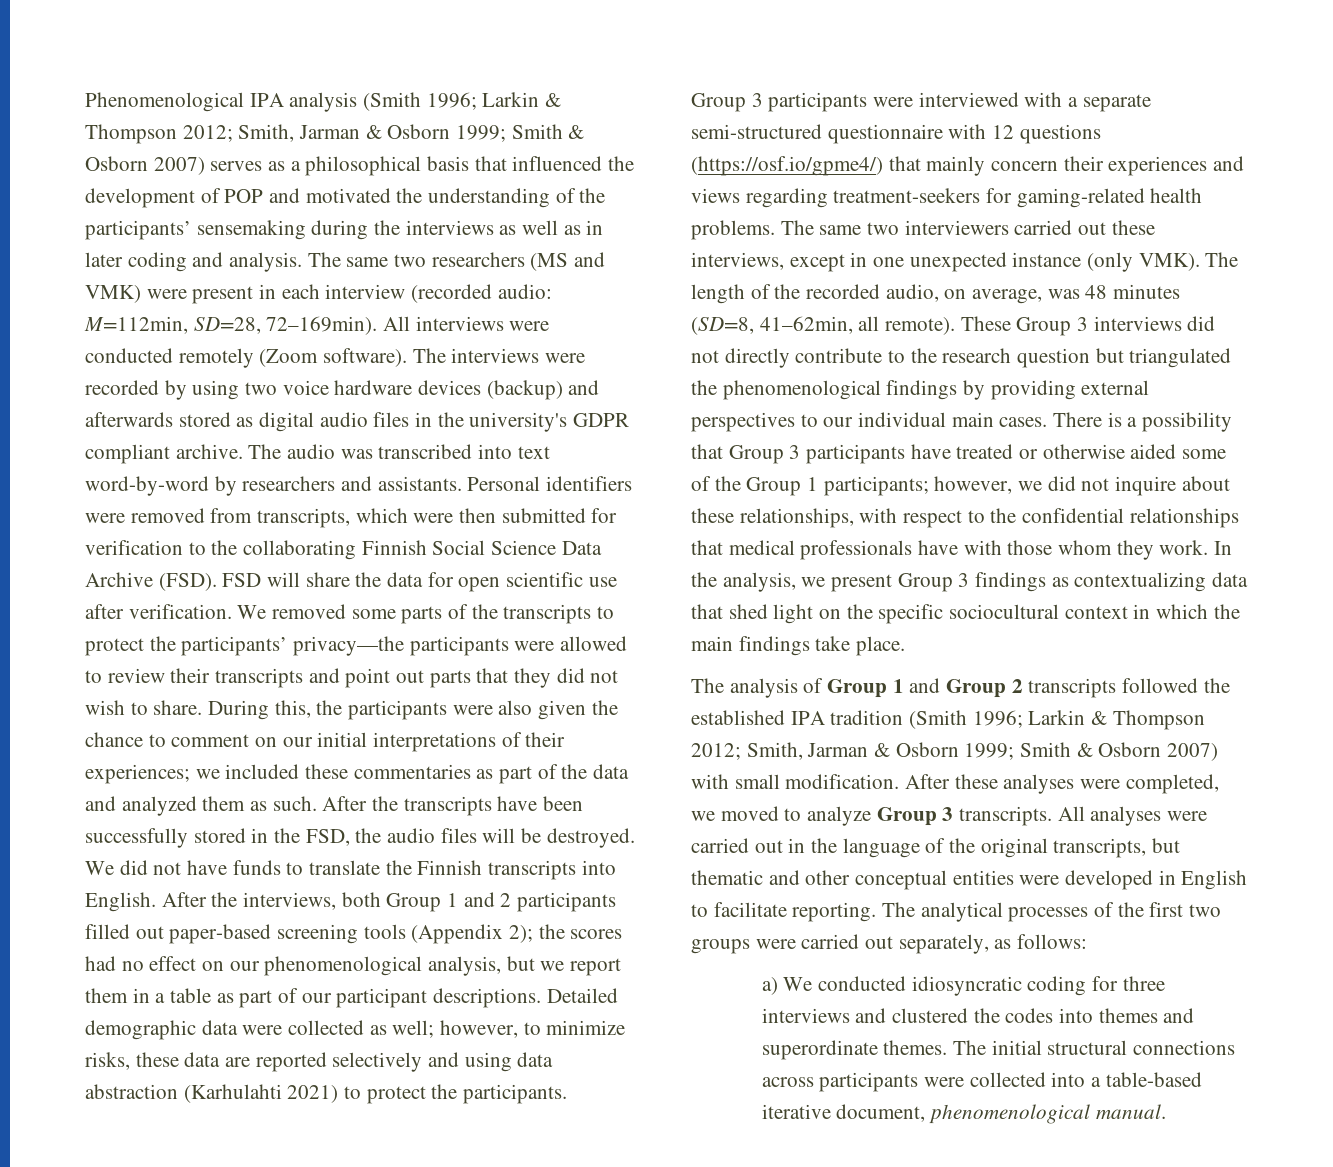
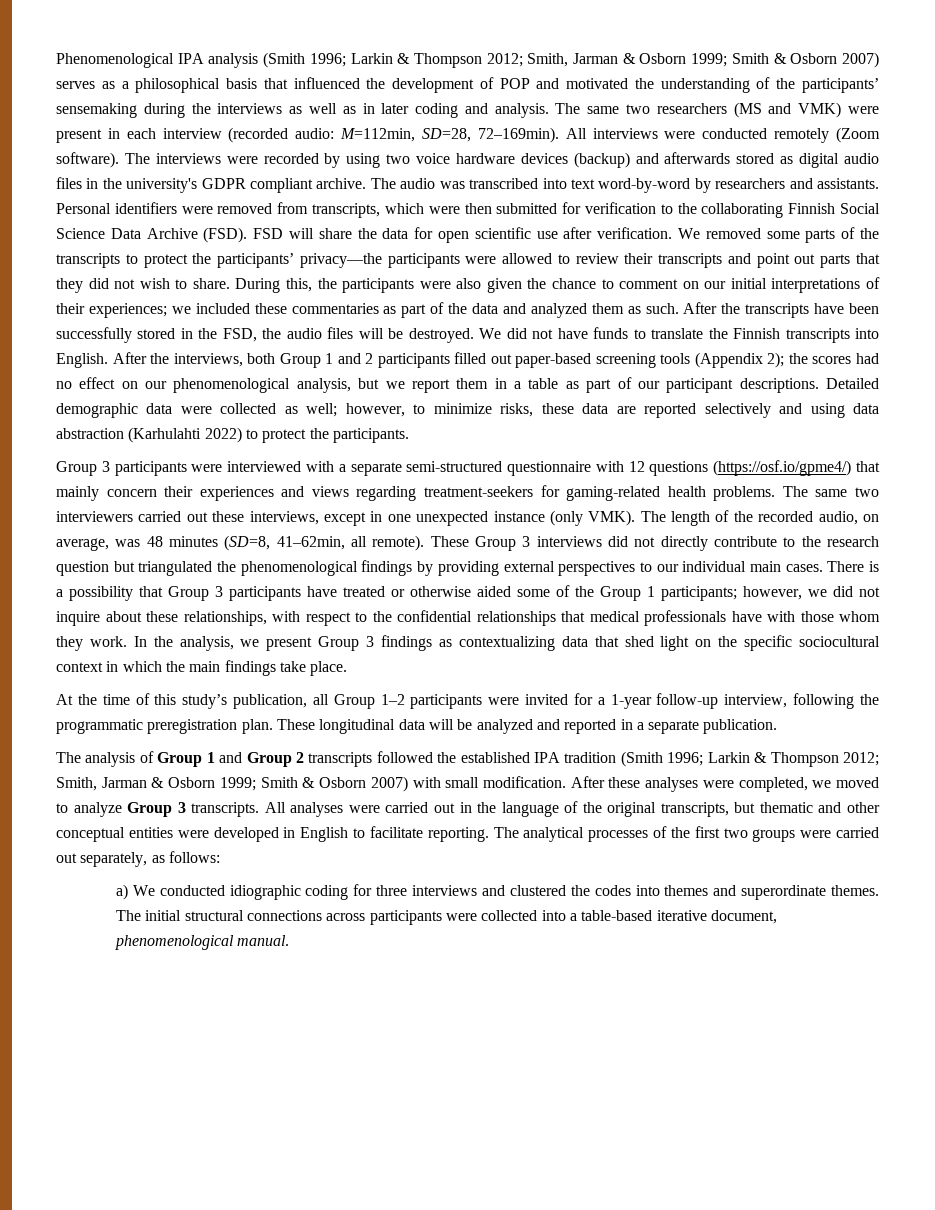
- Detailed demographic data were collected as well; however, to minimize risks, these data are reported selectively and using data abstraction (Karhulahti 2021) to protect the participants.
+ Detailed demographic data were collected as well; however, to minimize risks, these data are reported selectively and using data abstraction (Karhulahti 2022) to protect the participants.
+ At the time of this study’s publication, all Group 1–2 participants were invited for a 1-year follow-up interview, following the programmatic preregistration plan. These longitudinal data will be analyzed and reported in a separate publication.
- a) We conducted idiosyncratic coding for three interviews and clustered the codes into themes and superordinate themes.
+ a) We conducted idiographic coding for three interviews and clustered the codes into themes and superordinate themes.

